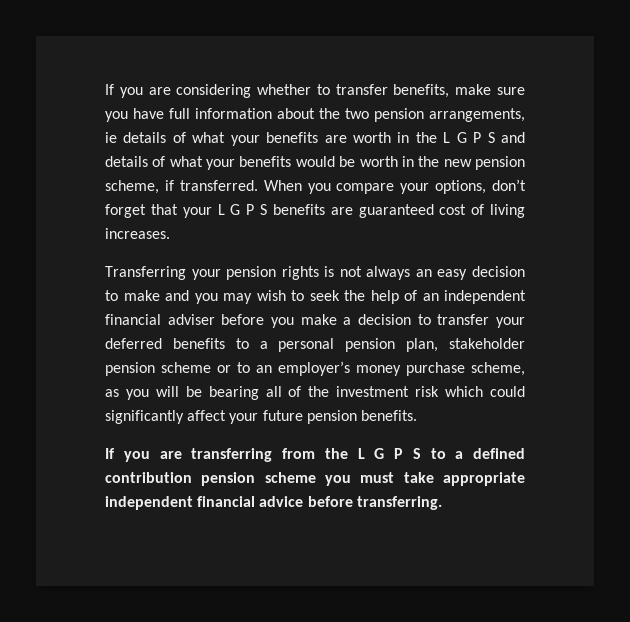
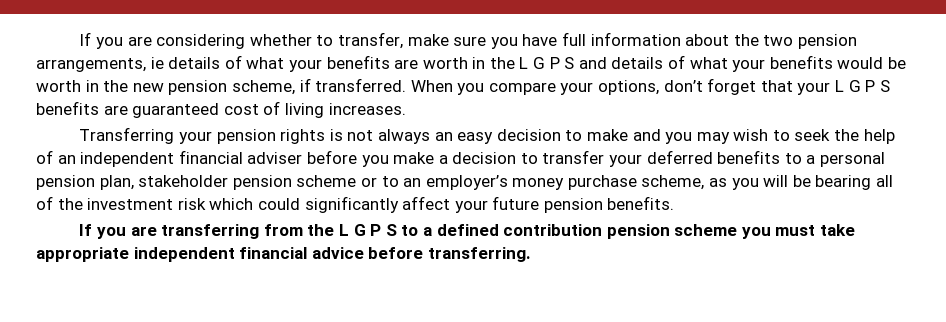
- If you are considering whether to transfer benefits, make sure you have full information about the two pension arrangements, ie details of what your benefits are worth in the L G P S and details of what your benefits would be worth in the new pension scheme, if transferred.
+ If you are considering whether to transfer, make sure you have full information about the two pension arrangements, ie details of what your benefits are worth in the L G P S and details of what your benefits would be worth in the new pension scheme, if transferred.

